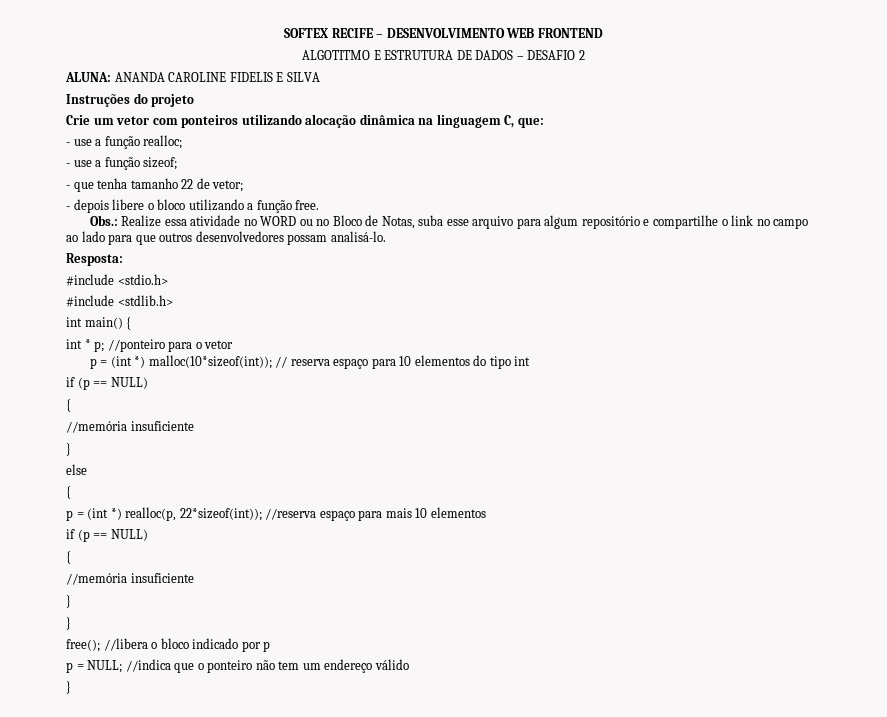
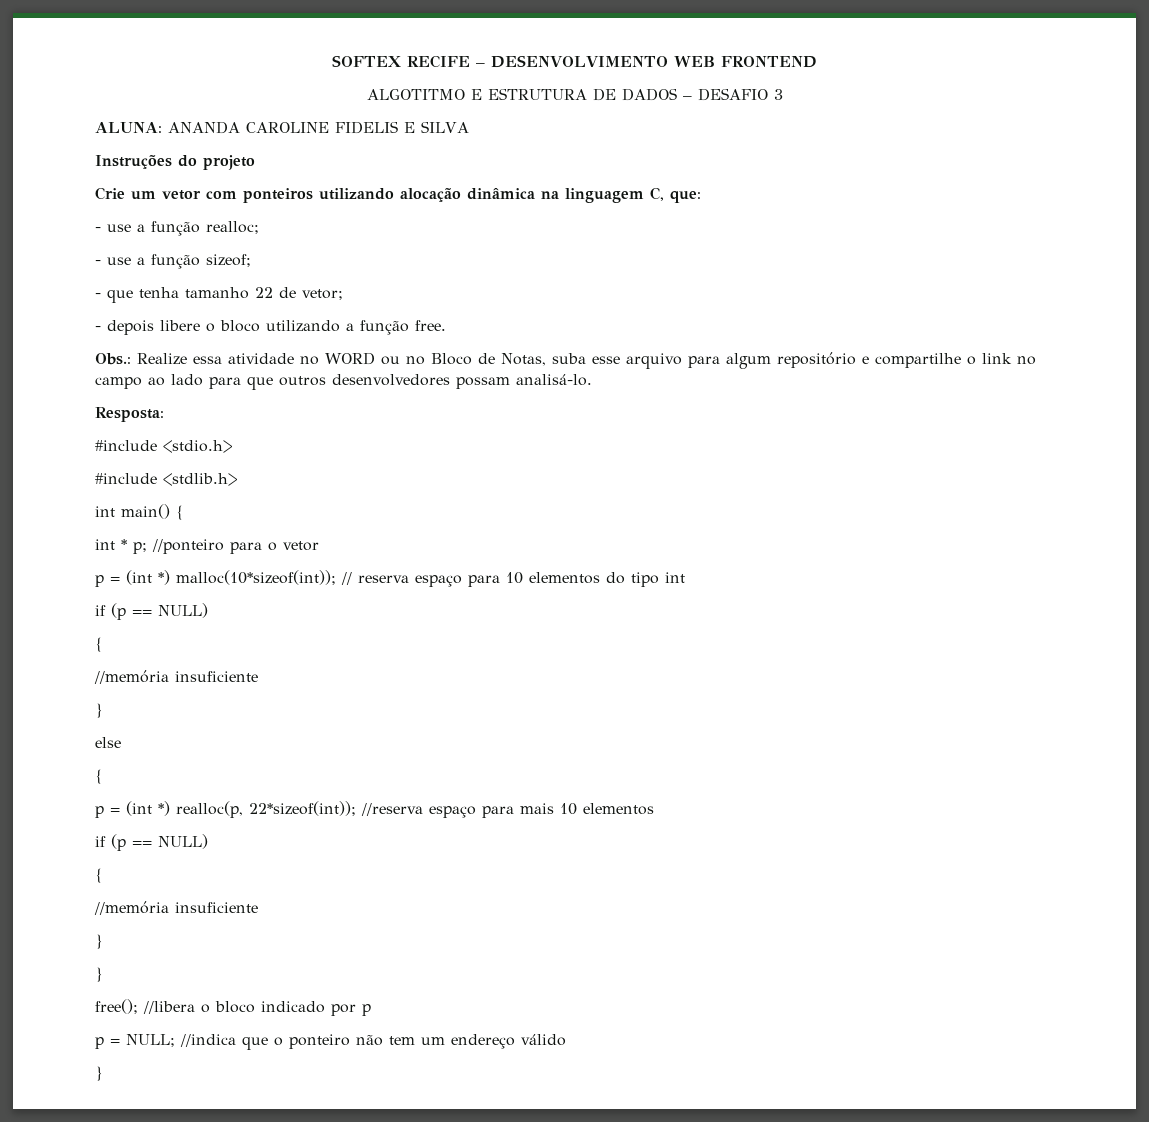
- ALGOTITMO E ESTRUTURA DE DADOS – DESAFIO 2
+ ALGOTITMO E ESTRUTURA DE DADOS – DESAFIO 3

